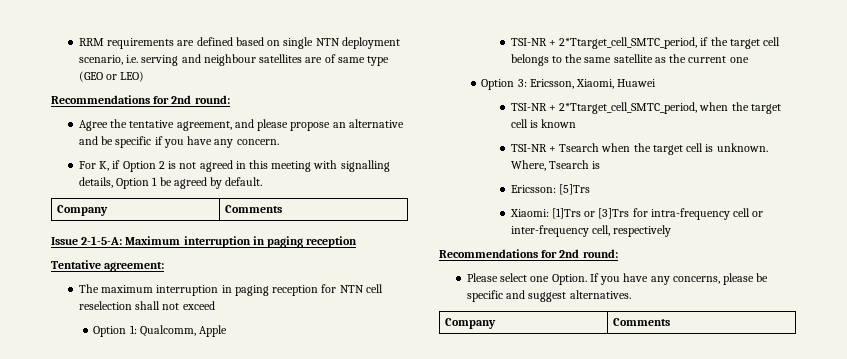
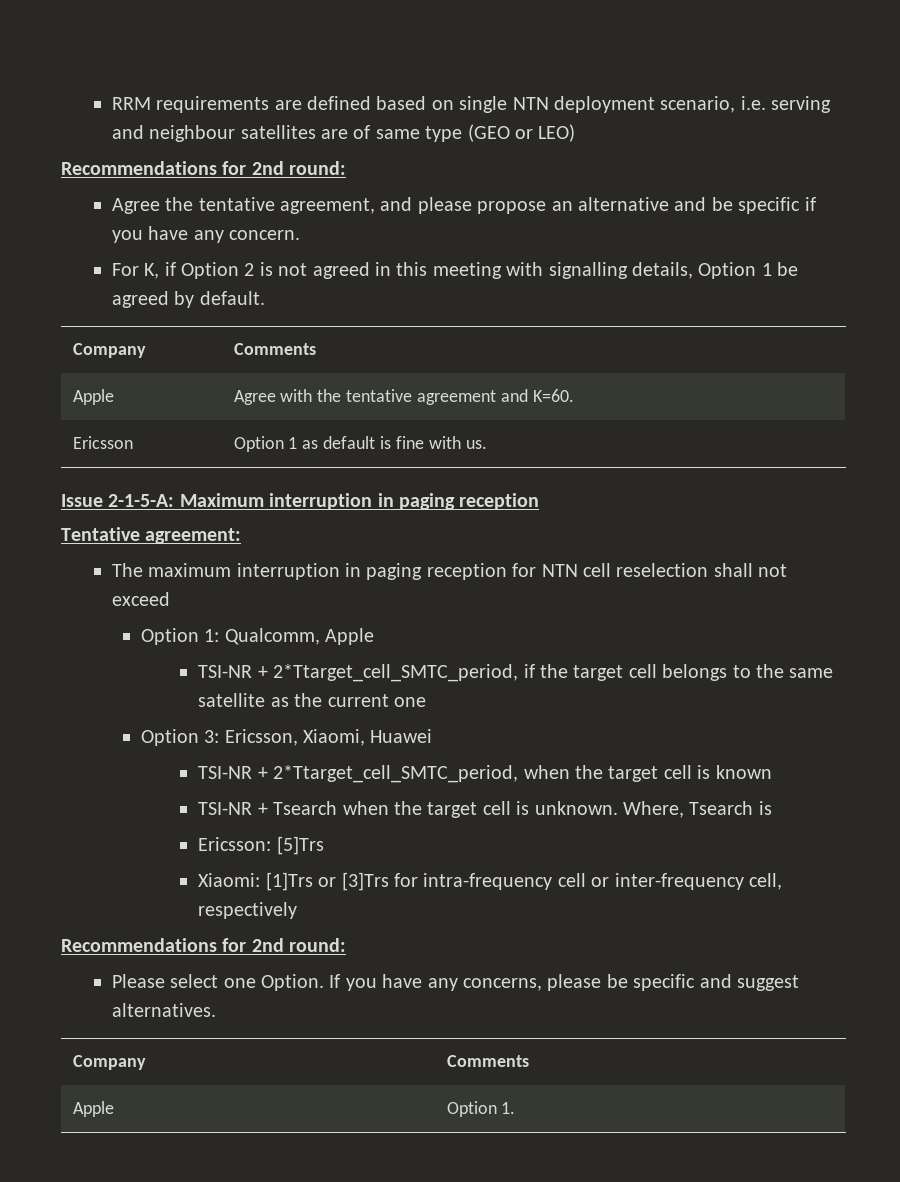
+ Apple | Agree with the tentative agreement and K=60.
+ Ericsson | Option 1 as default is fine with us.
+ Apple | Option 1.

